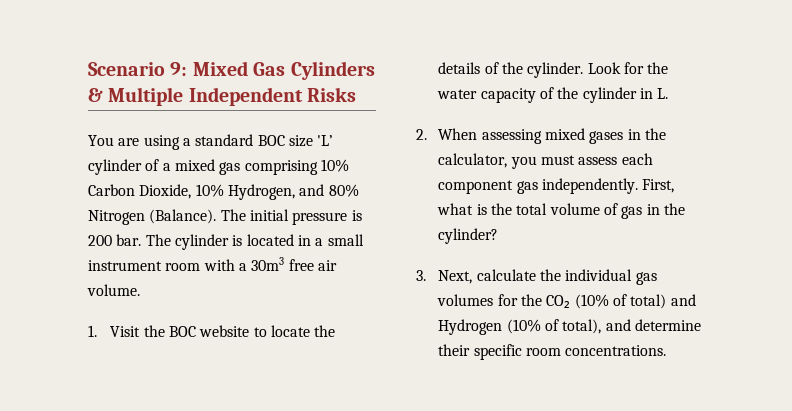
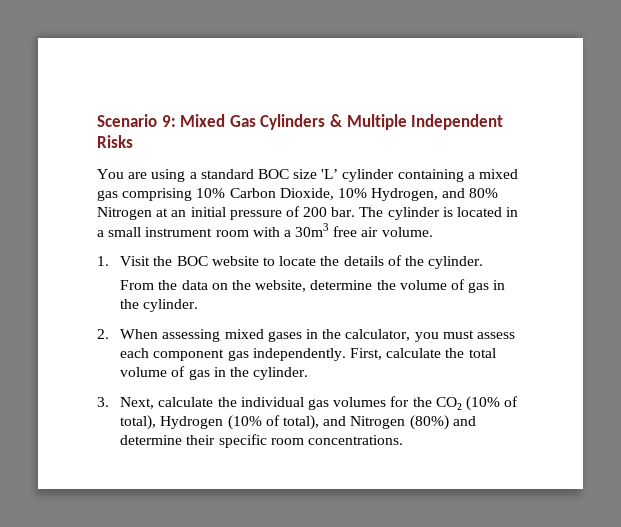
- You are using a standard BOC size 'L’ cylinder of a mixed gas comprising 10% Carbon Dioxide, 10% Hydrogen, and 80% Nitrogen (Balance). The initial pressure is 200 bar.
+ You are using a standard BOC size 'L’ cylinder containing a mixed gas comprising 10% Carbon Dioxide, 10% Hydrogen, and 80% Nitrogen at an initial pressure of 200 bar.
- 1. Visit the BOC website to locate the details of the cylinder. Look for the water capacity of the cylinder in L.
+ 1. Visit the BOC website to locate the details of the cylinder.
+ From the data on the website, determine the volume of gas in the cylinder.
- First, what is the total volume of gas in the cylinder?
+ First, calculate the total volume of gas in the cylinder.
- 3. Next, calculate the individual gas volumes for the CO₂ (10% of total) and Hydrogen (10% of total), and determine their specific room concentrations.
+ 3. Next, calculate the individual gas volumes for the CO₂ (10% of total), Hydrogen (10% of total), and Nitrogen (80%) and determine their specific room concentrations.

